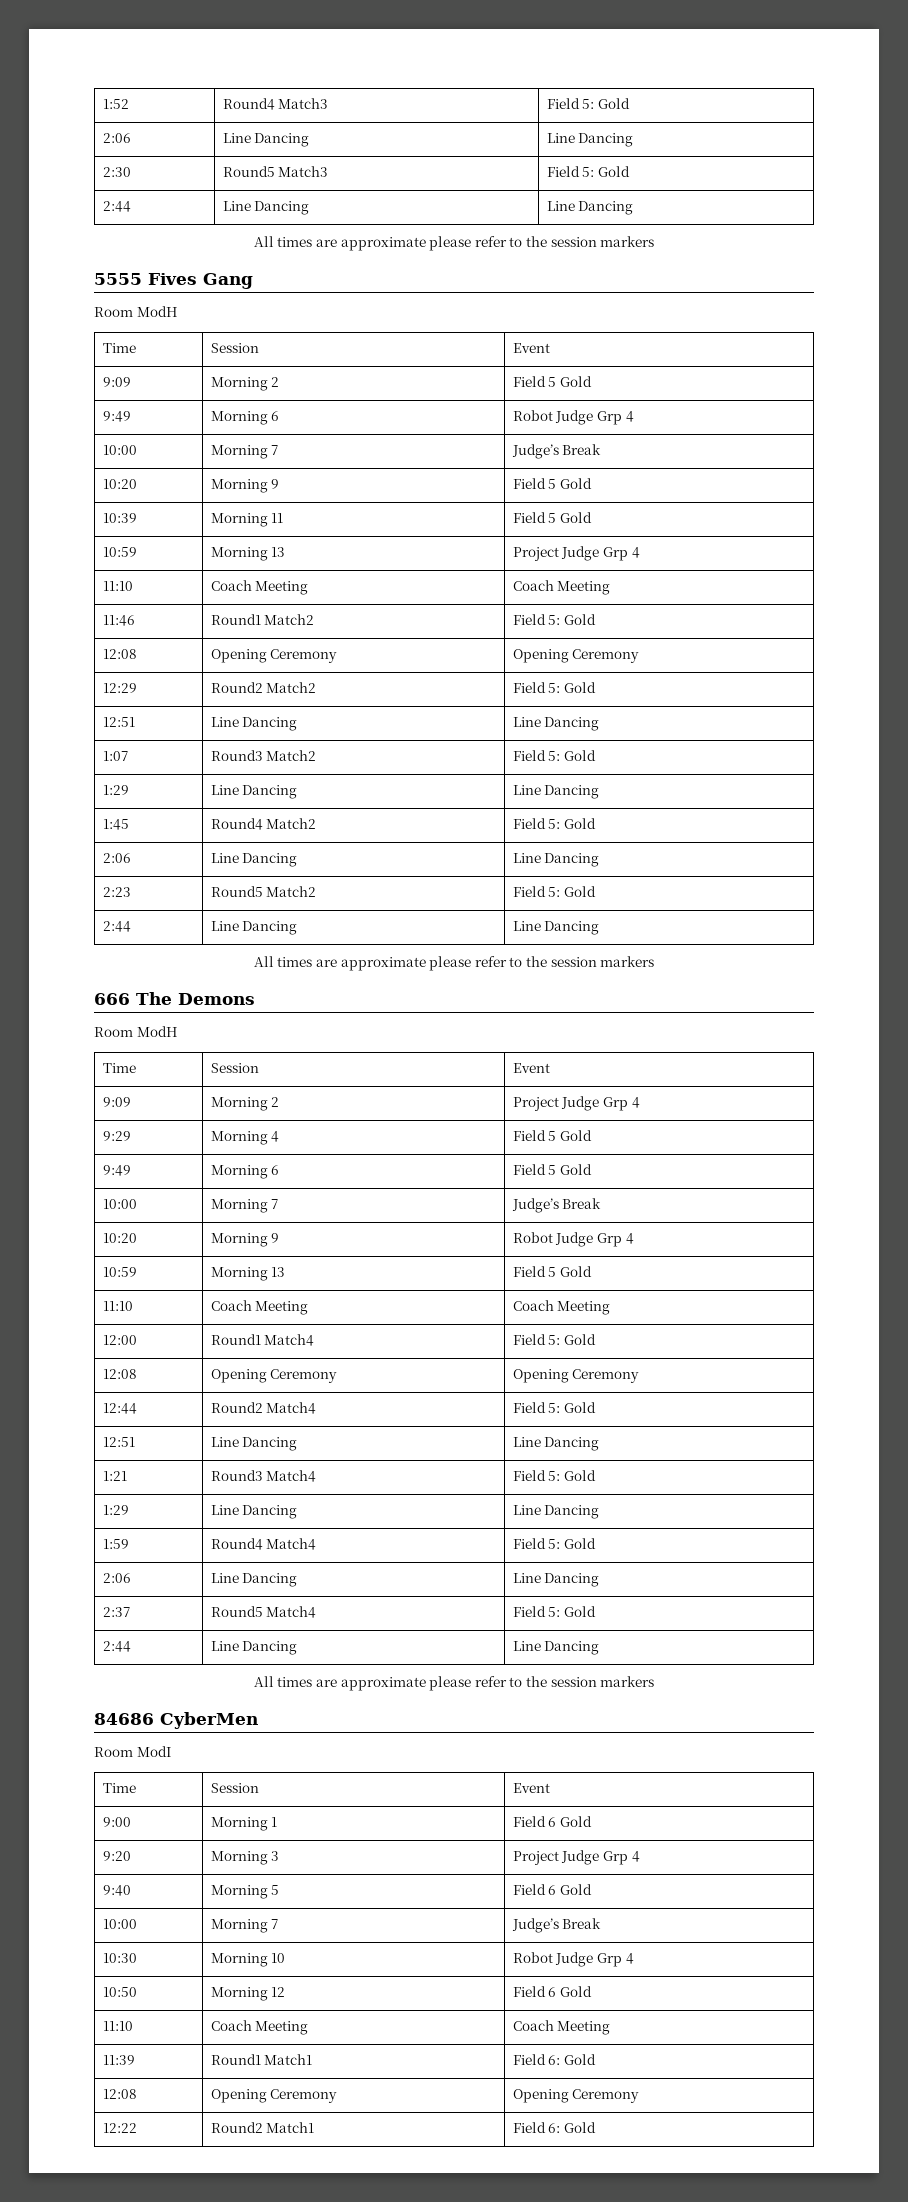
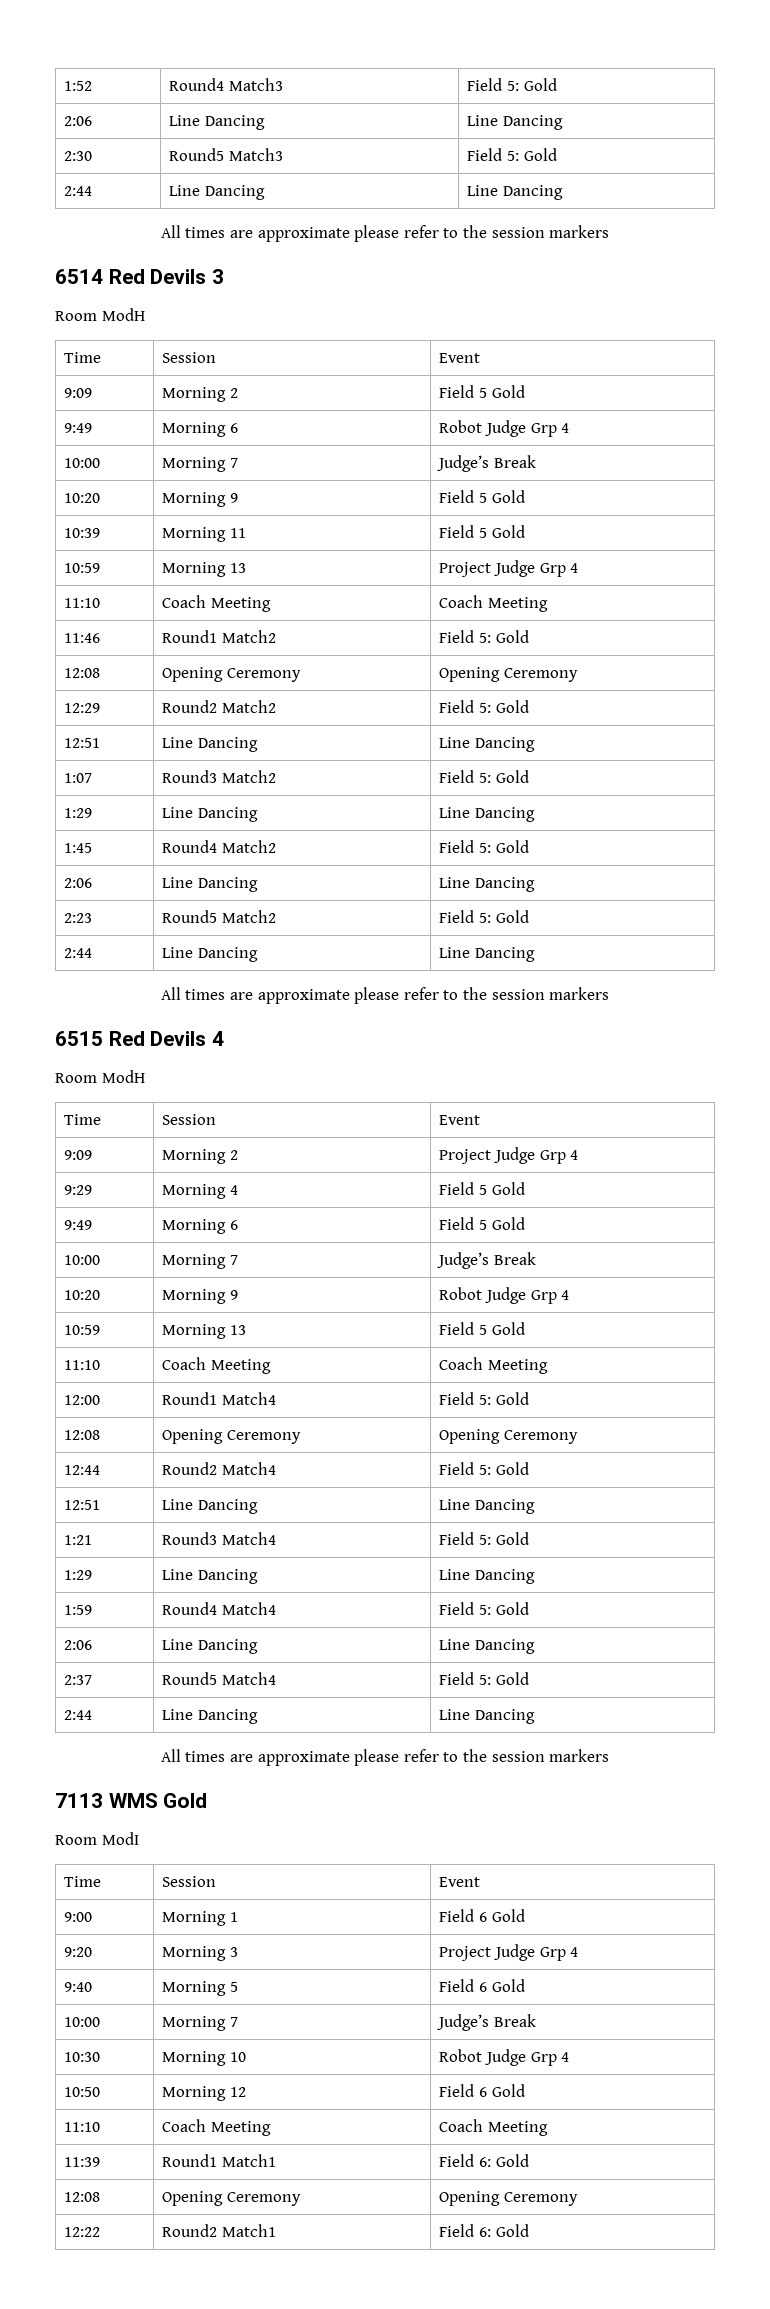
- 5555 Fives Gang
+ 6514 Red Devils 3
- 666 The Demons
+ 6515 Red Devils 4
- 84686 CyberMen
+ 7113 WMS Gold

